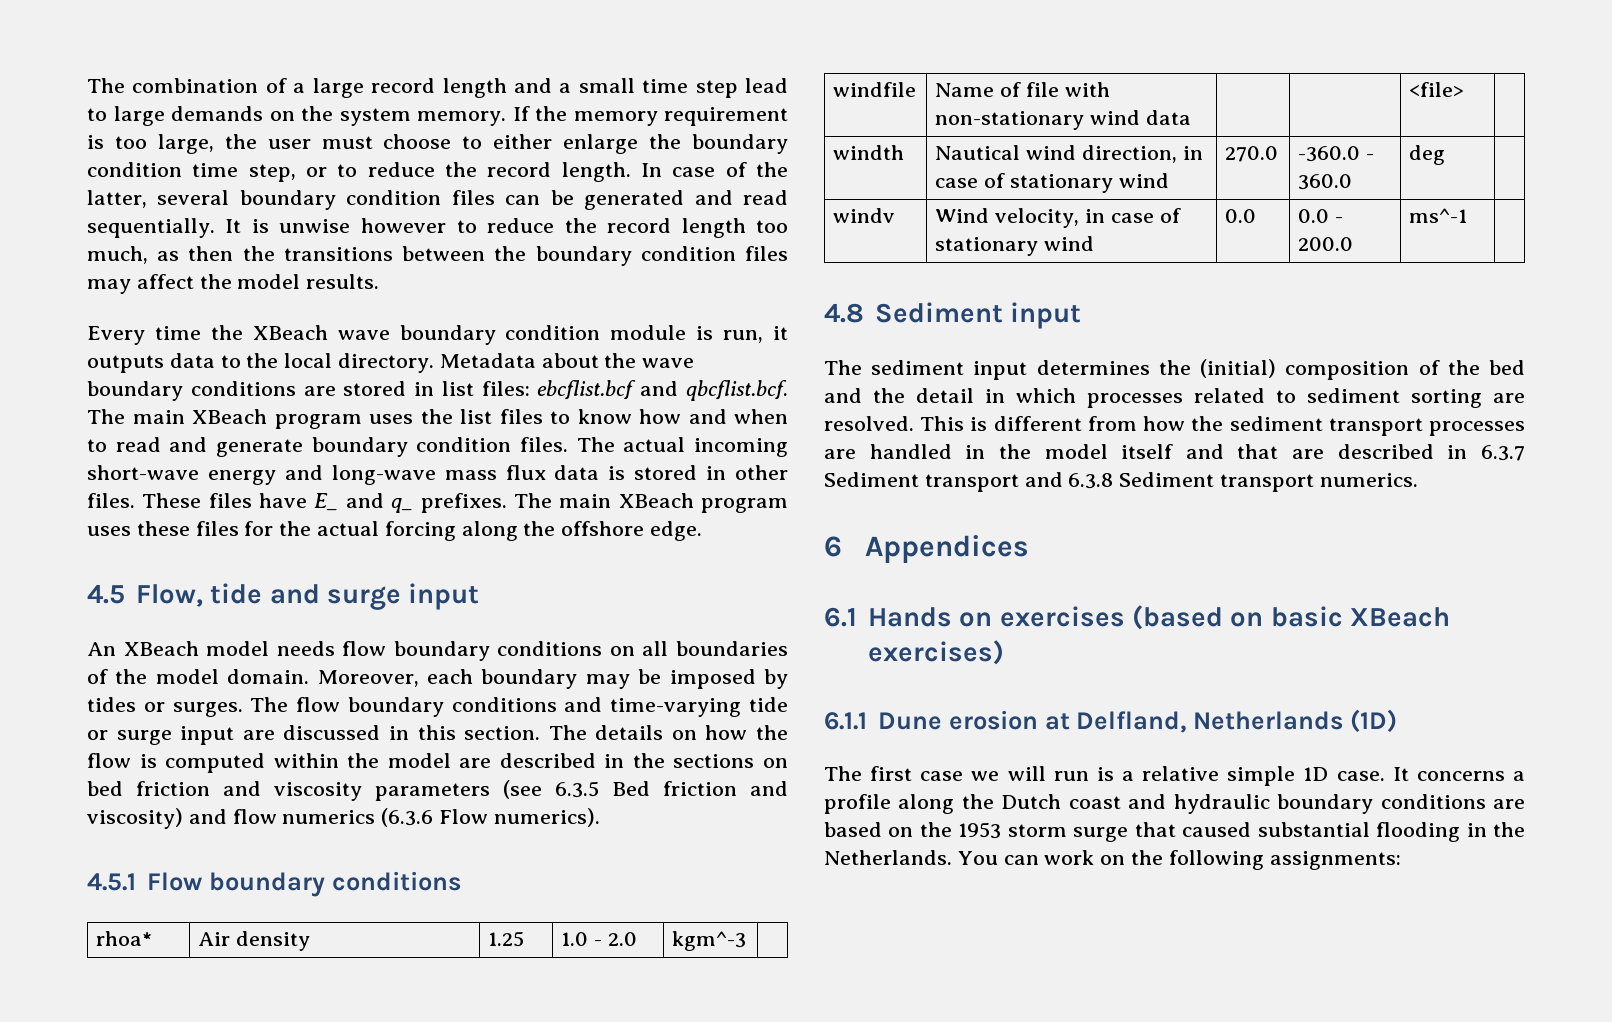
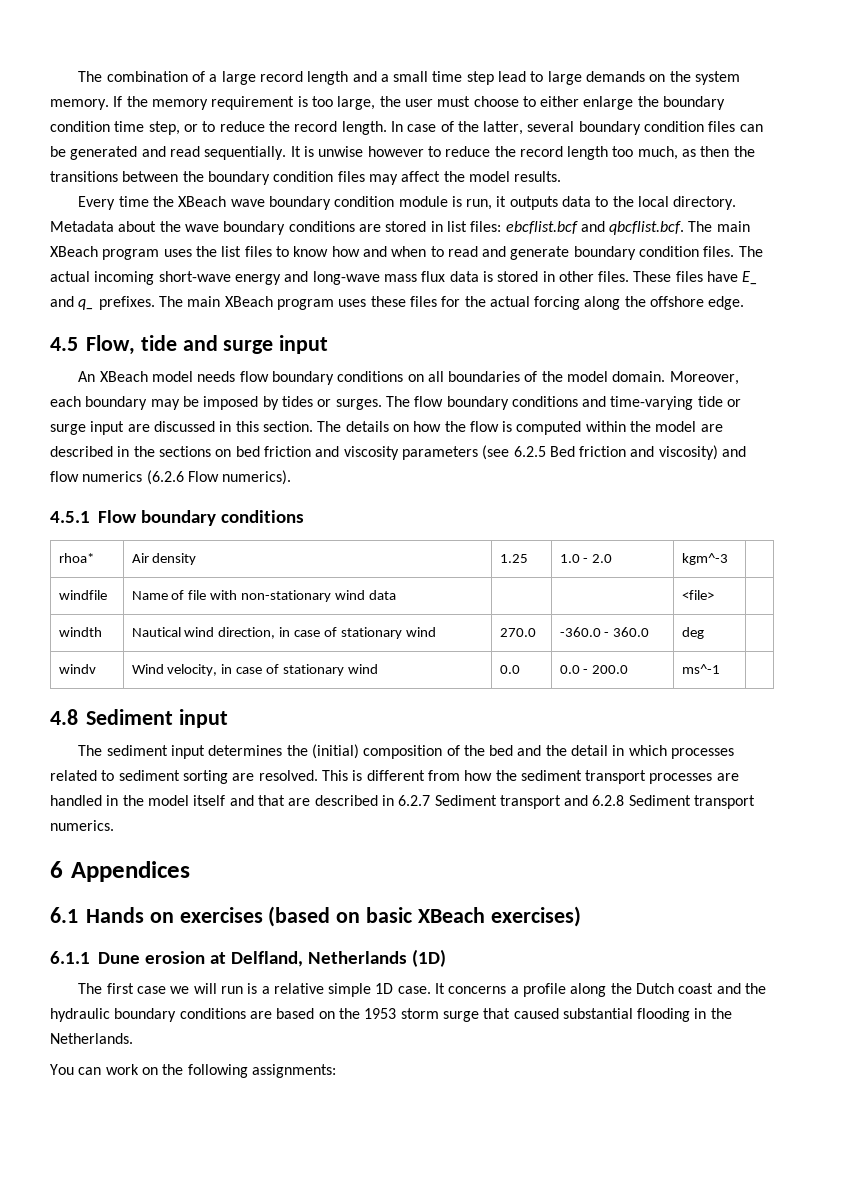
- The details on how the flow is computed within the model are described in the sections on bed friction and viscosity parameters (see 6.3.5 Bed friction and viscosity) and flow numerics (6.3.6 Flow numerics).
+ The details on how the flow is computed within the model are described in the sections on bed friction and viscosity parameters (see 6.2.5 Bed friction and viscosity) and flow numerics (6.2.6 Flow numerics).
- This is different from how the sediment transport processes are handled in the model itself and that are described in 6.3.7 Sediment transport and 6.3.8 Sediment transport numerics.
+ This is different from how the sediment transport processes are handled in the model itself and that are described in 6.2.7 Sediment transport and 6.2.8 Sediment transport numerics.
- It concerns a profile along the Dutch coast and hydraulic boundary conditions are based on the 1953 storm surge that caused substantial flooding in the Netherlands. You can work on the following assignments:
+ It concerns a profile along the Dutch coast and the hydraulic boundary conditions are based on the 1953 storm surge that caused substantial flooding in the Netherlands.
+ You can work on the following assignments:

